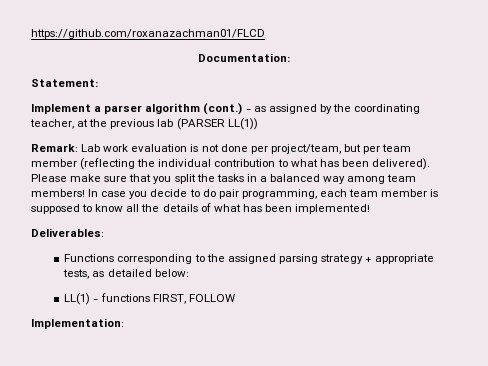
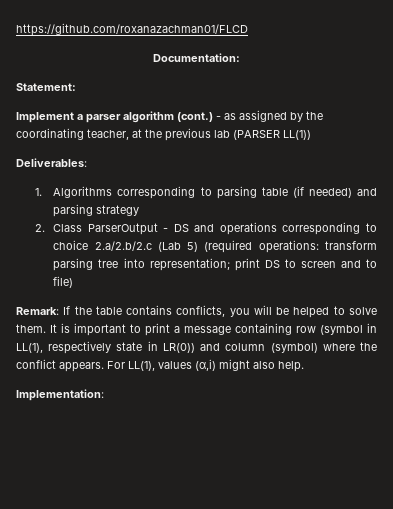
- Remark: Lab work evaluation is not done per project/team, but per team member (reflecting the individual contribution to what has been delivered). Please make sure that you split the tasks in a balanced way among team members! In case you decide to do pair programming, each team member is supposed to know all the details of what has been implemented!
  Deliverables:
- Functions corresponding to the assigned parsing strategy + appropriate tests, as detailed below:
- LL(1) - functions FIRST, FOLLOW
+ 1. Algorithms corresponding to parsing table (if needed) and parsing strategy
+ 2. Class ParserOutput - DS and operations corresponding to choice 2.a/2.b/2.c (Lab 5) (required operations: transform parsing tree into representation; print DS to screen and to file)
+ Remark: If the table contains conflicts, you will be helped to solve them. It is important to print a message containing row (symbol in LL(1), respectively state in LR(0)) and column (symbol) where the conflict appears. For LL(1), values (α,i) might also help.

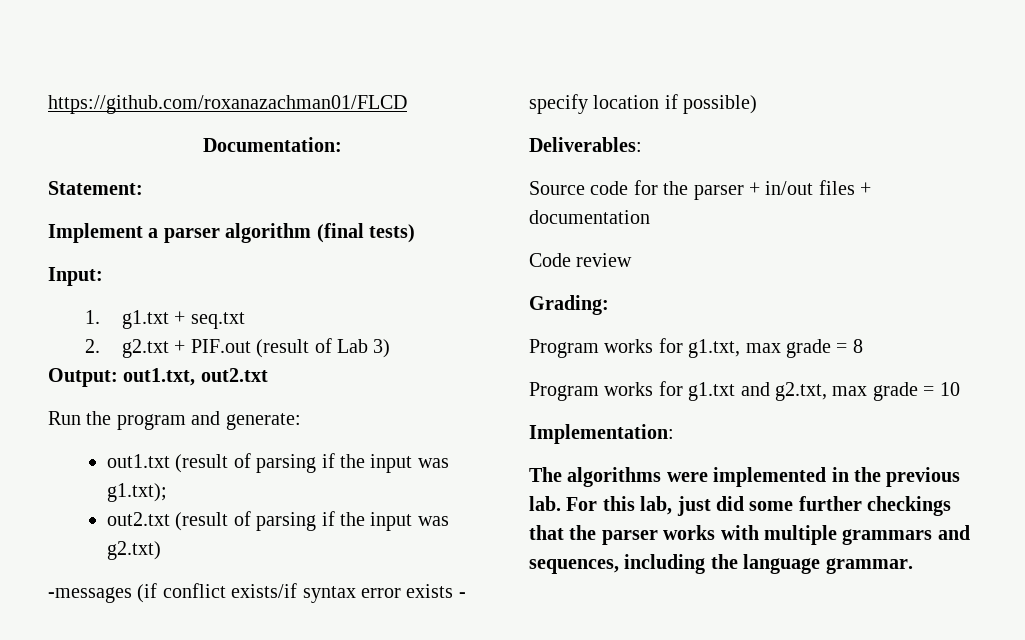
- Implement a parser algorithm (cont.) - as assigned by the coordinating teacher, at the previous lab (PARSER LL(1))
+ Implement a parser algorithm (final tests)
+ Input:
+ 1. g1.txt + seq.txt
+ 2. g2.txt + PIF.out (result of Lab 3)
+ Output: out1.txt, out2.txt
+ Run the program and generate:
+ out1.txt (result of parsing if the input was g1.txt);
+ out2.txt (result of parsing if the input was g2.txt)
+ -messages (if conflict exists/if syntax error exists - specify location if possible)
  Deliverables:
- 1. Algorithms corresponding to parsing table (if needed) and parsing strategy
- 2. Class ParserOutput - DS and operations corresponding to choice 2.a/2.b/2.c (Lab 5) (required operations: transform parsing tree into representation; print DS to screen and to file)
- Remark: If the table contains conflicts, you will be helped to solve them. It is important to print a message containing row (symbol in LL(1), respectively state in LR(0)) and column (symbol) where the conflict appears. For LL(1), values (α,i) might also help.
+ Source code for the parser + in/out files + documentation
+ Code review
+ Grading:
+ Program works for g1.txt, max grade = 8
+ Program works for g1.txt and g2.txt, max grade = 10
  Implementation:
+ The algorithms were implemented in the previous lab. For this lab, just did some further checkings that the parser works with multiple grammars and sequences, including the language grammar.

